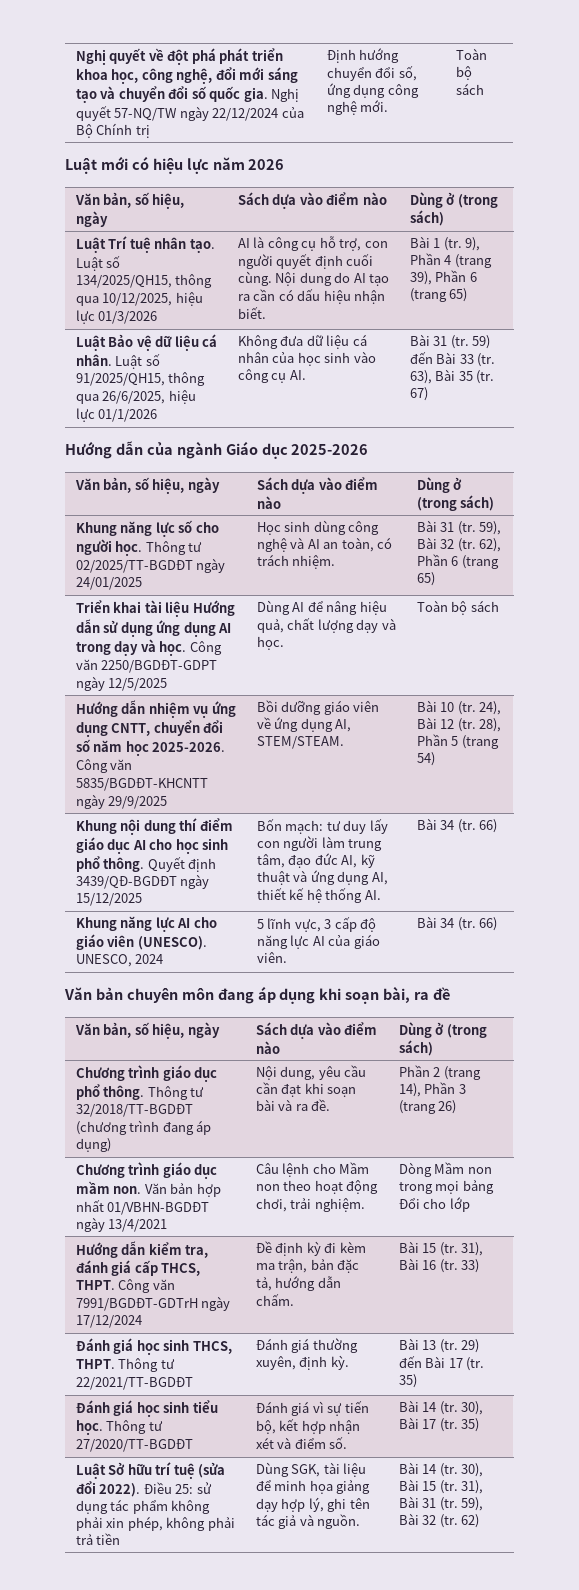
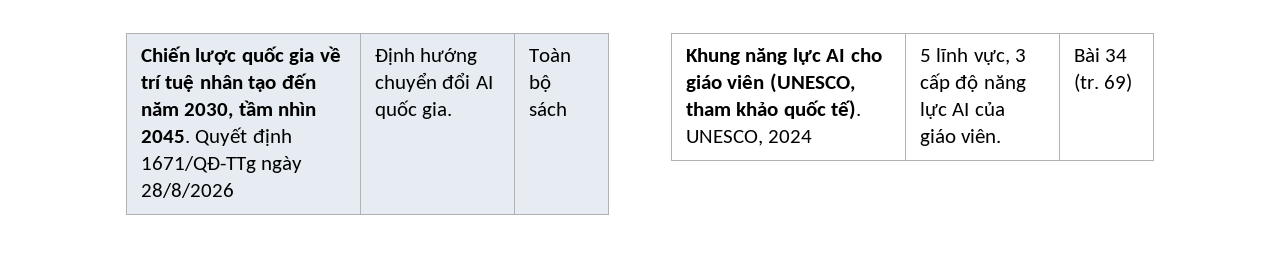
- Nghị quyết về đột phá phát triển khoa học, công nghệ, đổi mới sáng tạo và chuyển đổi số quốc gia. Nghị quyết 57-NQ/TW ngày 22/12/2024 của Bộ Chính trị | Định hướng chuyển đổi số, ứng dụng công nghệ mới. | Toàn bộ sách
- Luật mới có hiệu lực năm 2026
- Văn bản, số hiệu, ngày | Sách dựa vào điểm nào | Dùng ở (trong sách)
- Luật Trí tuệ nhân tạo. Luật số 134/2025/QH15, thông qua 10/12/2025, hiệu lực 01/3/2026 | AI là công cụ hỗ trợ, con người quyết định cuối cùng. Nội dung do AI tạo ra cần có dấu hiệu nhận biết. | Bài 1 (tr. 9), Phần 4 (trang 39), Phần 6 (trang 65)
- Luật Bảo vệ dữ liệu cá nhân. Luật số 91/2025/QH15, thông qua 26/6/2025, hiệu lực 01/1/2026 | Không đưa dữ liệu cá nhân của học sinh vào công cụ AI. | Bài 31 (tr. 59) đến Bài 33 (tr. 63), Bài 35 (tr. 67)
- Hướng dẫn của ngành Giáo dục 2025-2026
- Văn bản, số hiệu, ngày | Sách dựa vào điểm nào | Dùng ở (trong sách)
- Khung năng lực số cho người học. Thông tư 02/2025/TT-BGDĐT ngày 24/01/2025 | Học sinh dùng công nghệ và AI an toàn, có trách nhiệm. | Bài 31 (tr. 59), Bài 32 (tr. 62), Phần 6 (trang 65)
- Triển khai tài liệu Hướng dẫn sử dụng ứng dụng AI trong dạy và học. Công văn 2250/BGDĐT-GDPT ngày 12/5/2025 | Dùng AI để nâng hiệu quả, chất lượng dạy và học. | Toàn bộ sách
- Hướng dẫn nhiệm vụ ứng dụng CNTT, chuyển đổi số năm học 2025-2026. Công văn 5835/BGDĐT-KHCNTT ngày 29/9/2025 | Bồi dưỡng giáo viên về ứng dụng AI, STEM/STEAM. | Bài 10 (tr. 24), Bài 12 (tr. 28), Phần 5 (trang 54)
- Khung nội dung thí điểm giáo dục AI cho học sinh phổ thông. Quyết định 3439/QĐ-BGDĐT ngày 15/12/2025 | Bốn mạch: tư duy lấy con người làm trung tâm, đạo đức AI, kỹ thuật và ứng dụng AI, thiết kế hệ thống AI. | Bài 34 (tr. 66)
+ Chiến lược quốc gia về trí tuệ nhân tạo đến năm 2030, tầm nhìn 2045. Quyết định 1671/QĐ-TTg ngày 28/8/2026 | Định hướng chuyển đổi AI quốc gia. | Toàn bộ sách
- Khung năng lực AI cho giáo viên (UNESCO). UNESCO, 2024 | 5 lĩnh vực, 3 cấp độ năng lực AI của giáo viên. | Bài 34 (tr. 66)
- Văn bản chuyên môn đang áp dụng khi soạn bài, ra đề
- Văn bản, số hiệu, ngày | Sách dựa vào điểm nào | Dùng ở (trong sách)
- Chương trình giáo dục phổ thông. Thông tư 32/2018/TT-BGDĐT (chương trình đang áp dụng) | Nội dung, yêu cầu cần đạt khi soạn bài và ra đề. | Phần 2 (trang 14), Phần 3 (trang 26)
- Chương trình giáo dục mầm non. Văn bản hợp nhất 01/VBHN-BGDĐT ngày 13/4/2021 | Câu lệnh cho Mầm non theo hoạt động chơi, trải nghiệm. | Dòng Mầm non trong mọi bảng Đổi cho lớp
- Hướng dẫn kiểm tra, đánh giá cấp THCS, THPT. Công văn 7991/BGDĐT-GDTrH ngày 17/12/2024 | Đề định kỳ đi kèm ma trận, bản đặc tả, hướng dẫn chấm. | Bài 15 (tr. 31), Bài 16 (tr. 33)
- Đánh giá học sinh THCS, THPT. Thông tư 22/2021/TT-BGDĐT | Đánh giá thường xuyên, định kỳ. | Bài 13 (tr. 29) đến Bài 17 (tr. 35)
- Đánh giá học sinh tiểu học. Thông tư 27/2020/TT-BGDĐT | Đánh giá vì sự tiến bộ, kết hợp nhận xét và điểm số. | Bài 14 (tr. 30), Bài 17 (tr. 35)
- Luật Sở hữu trí tuệ (sửa đổi 2022). Điều 25: sử dụng tác phẩm không phải xin phép, không phải trả tiền | Dùng SGK, tài liệu để minh họa giảng dạy hợp lý, ghi tên tác giả và nguồn. | Bài 14 (tr. 30), Bài 15 (tr. 31), Bài 31 (tr. 59), Bài 32 (tr. 62)
+ Khung năng lực AI cho giáo viên (UNESCO, tham khảo quốc tế). UNESCO, 2024 | 5 lĩnh vực, 3 cấp độ năng lực AI của giáo viên. | Bài 34 (tr. 69)

